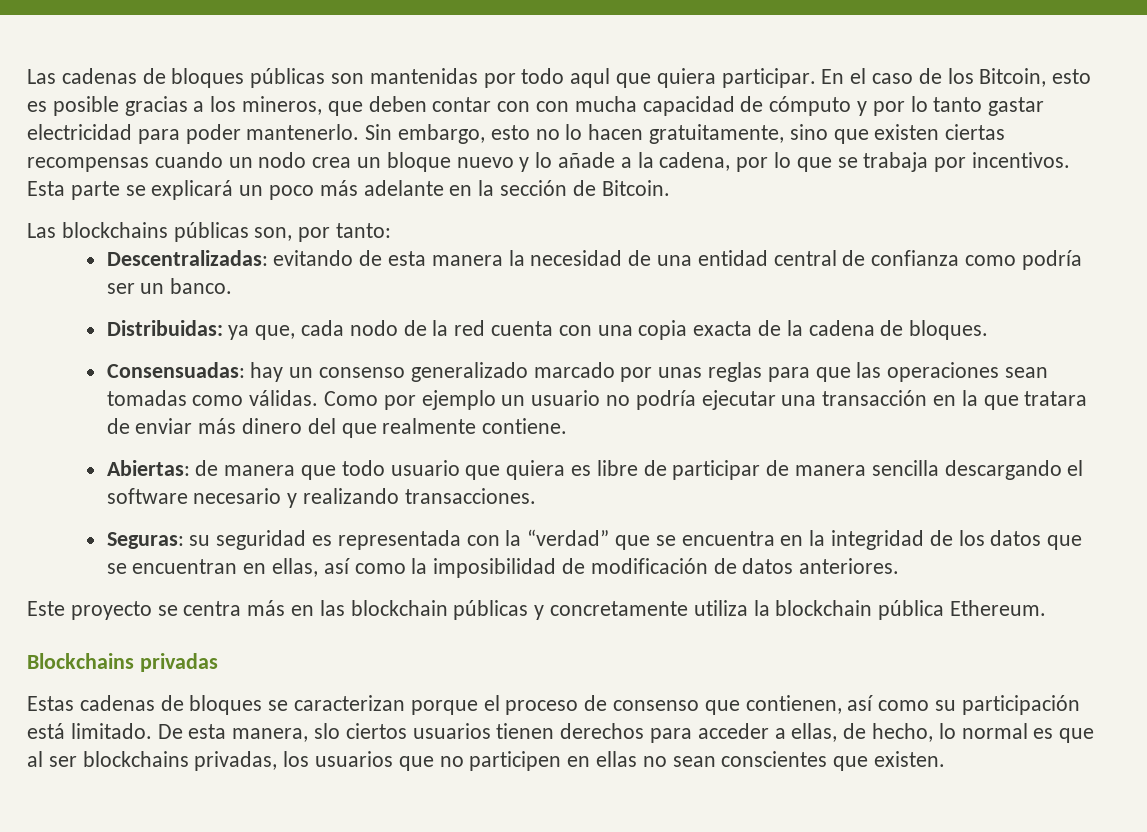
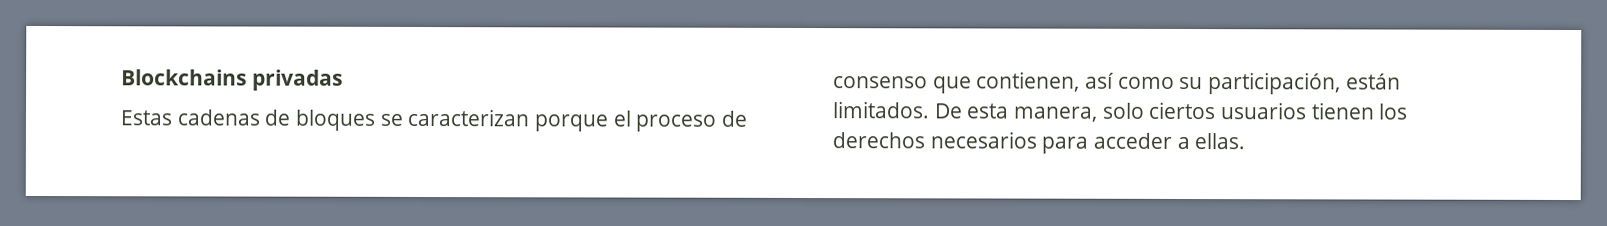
- Las cadenas de bloques públicas son mantenidas por todo aqul que quiera participar. En el caso de los Bitcoin, esto es posible gracias a los mineros, que deben contar con con mucha capacidad de cómputo y por lo tanto gastar electricidad para poder mantenerlo. Sin embargo, esto no lo hacen gratuitamente, sino que existen ciertas recompensas cuando un nodo crea un bloque nuevo y lo añade a la cadena, por lo que se trabaja por incentivos. Esta parte se explicará un poco más adelante en la sección de Bitcoin.
- Las blockchains públicas son, por tanto:
- Descentralizadas: evitando de esta manera la necesidad de una entidad central de confianza como podría ser un banco.
- Distribuidas: ya que, cada nodo de la red cuenta con una copia exacta de la cadena de bloques.
- Consensuadas: hay un consenso generalizado marcado por unas reglas para que las operaciones sean tomadas como válidas. Como por ejemplo un usuario no podría ejecutar una transacción en la que tratara de enviar más dinero del que realmente contiene.
- Abiertas: de manera que todo usuario que quiera es libre de participar de manera sencilla descargando el software necesario y realizando transacciones.
- Seguras: su seguridad es representada con la “verdad” que se encuentra en la integridad de los datos que se encuentran en ellas, así como la imposibilidad de modificación de datos anteriores.
- Este proyecto se centra más en las blockchain públicas y concretamente utiliza la blockchain pública Ethereum.
- Estas cadenas de bloques se caracterizan porque el proceso de consenso que contienen, así como su participación está limitado.
+ Estas cadenas de bloques se caracterizan porque el proceso de consenso que contienen, así como su participación, están limitados.
- De esta manera, slo ciertos usuarios tienen derechos para acceder a ellas, de hecho, lo normal es que al ser blockchains privadas, los usuarios que no participen en ellas no sean conscientes que existen.
+ De esta manera, solo ciertos usuarios tienen los derechos necesarios para acceder a ellas.

